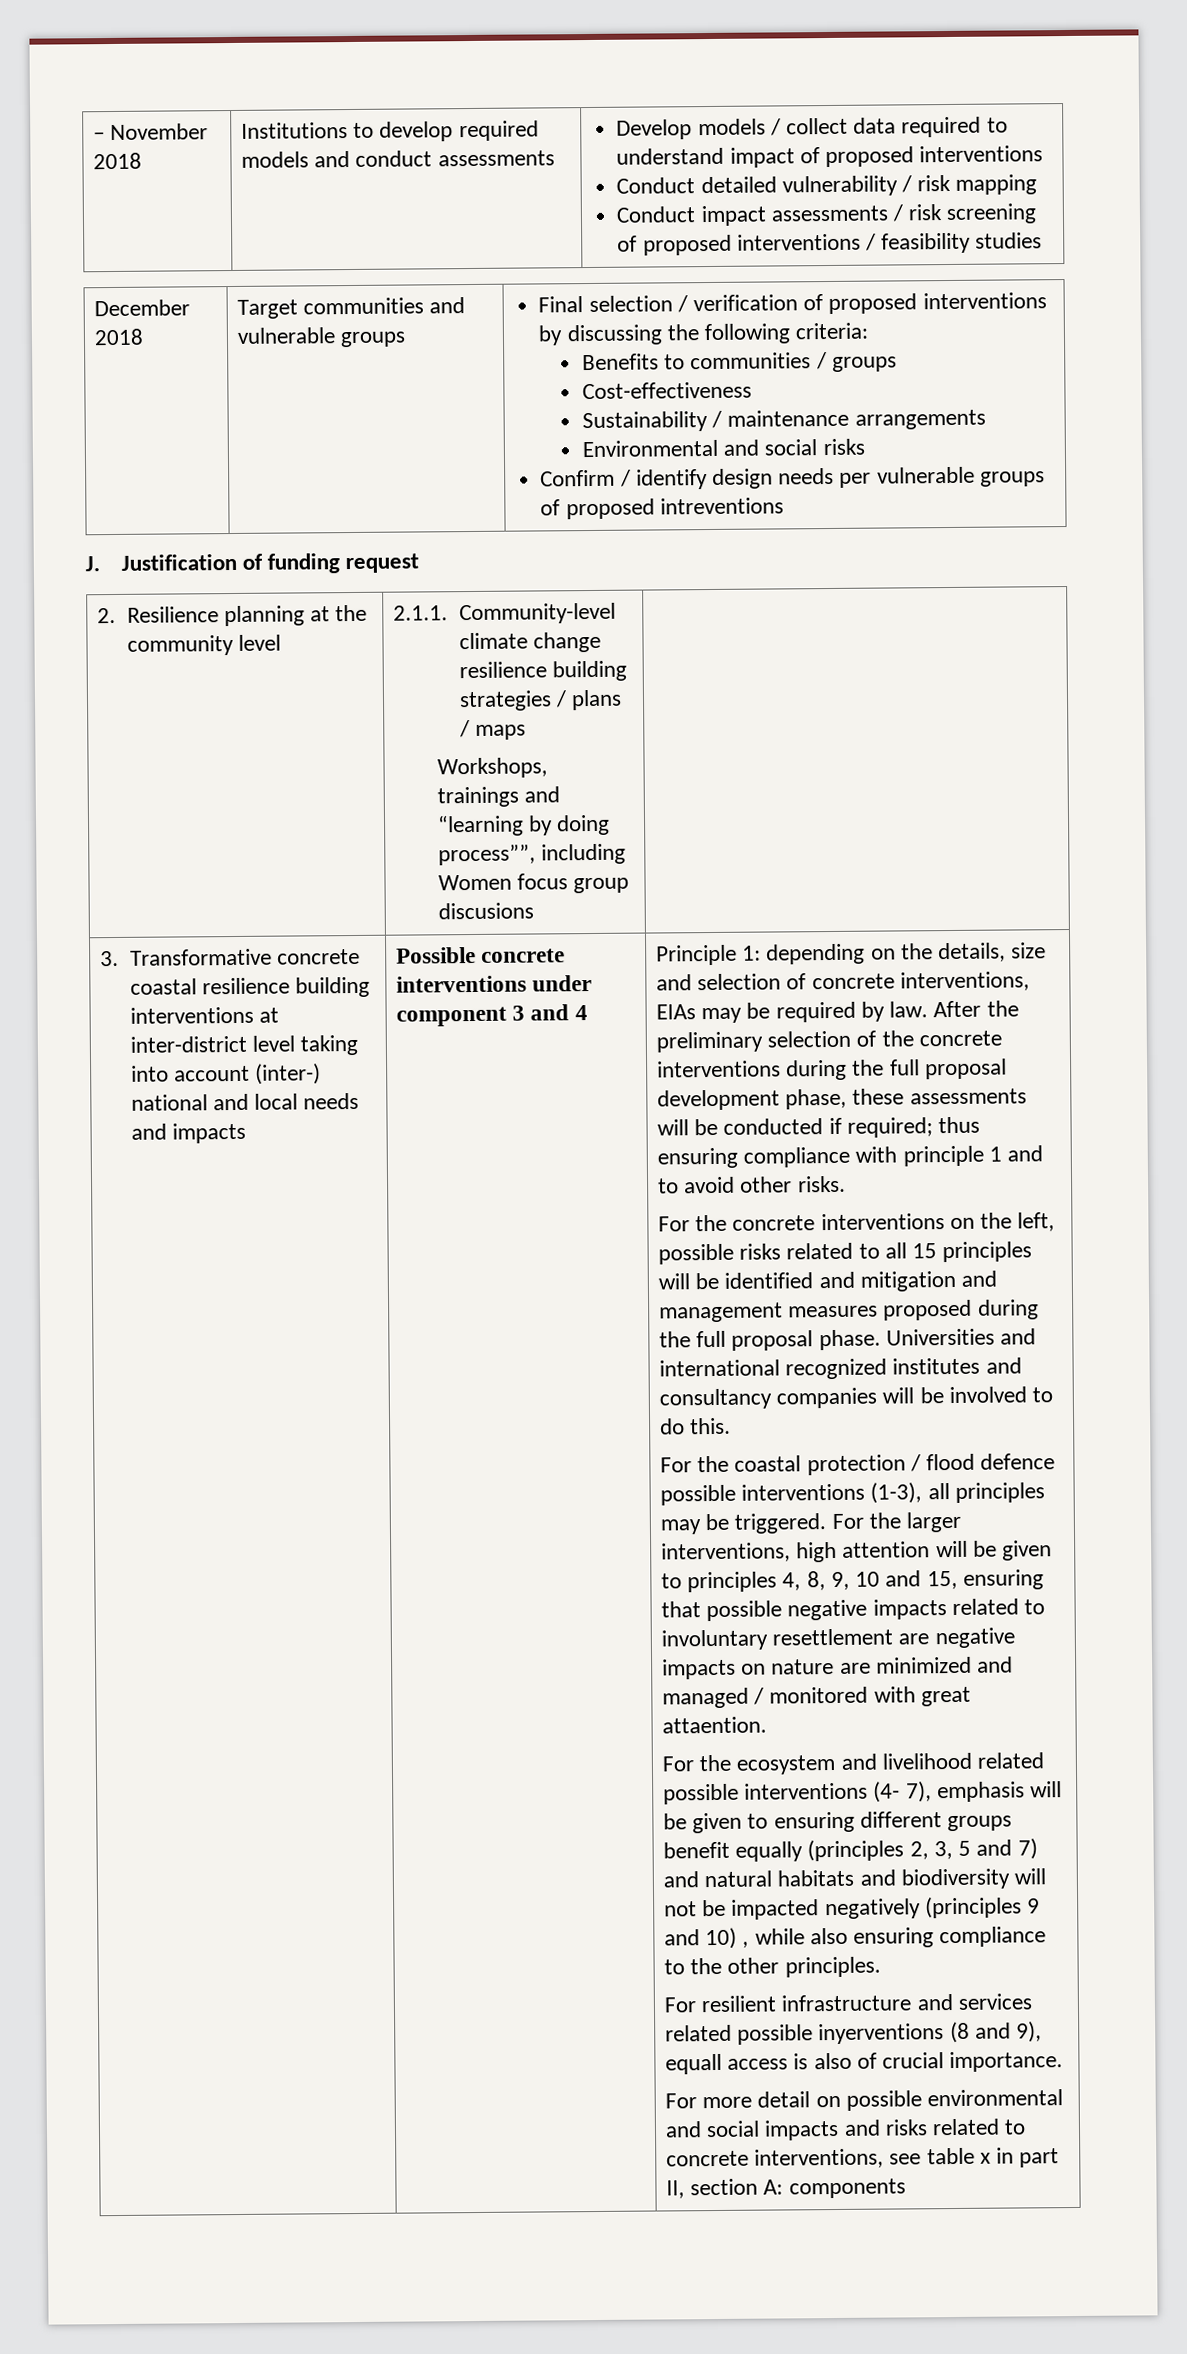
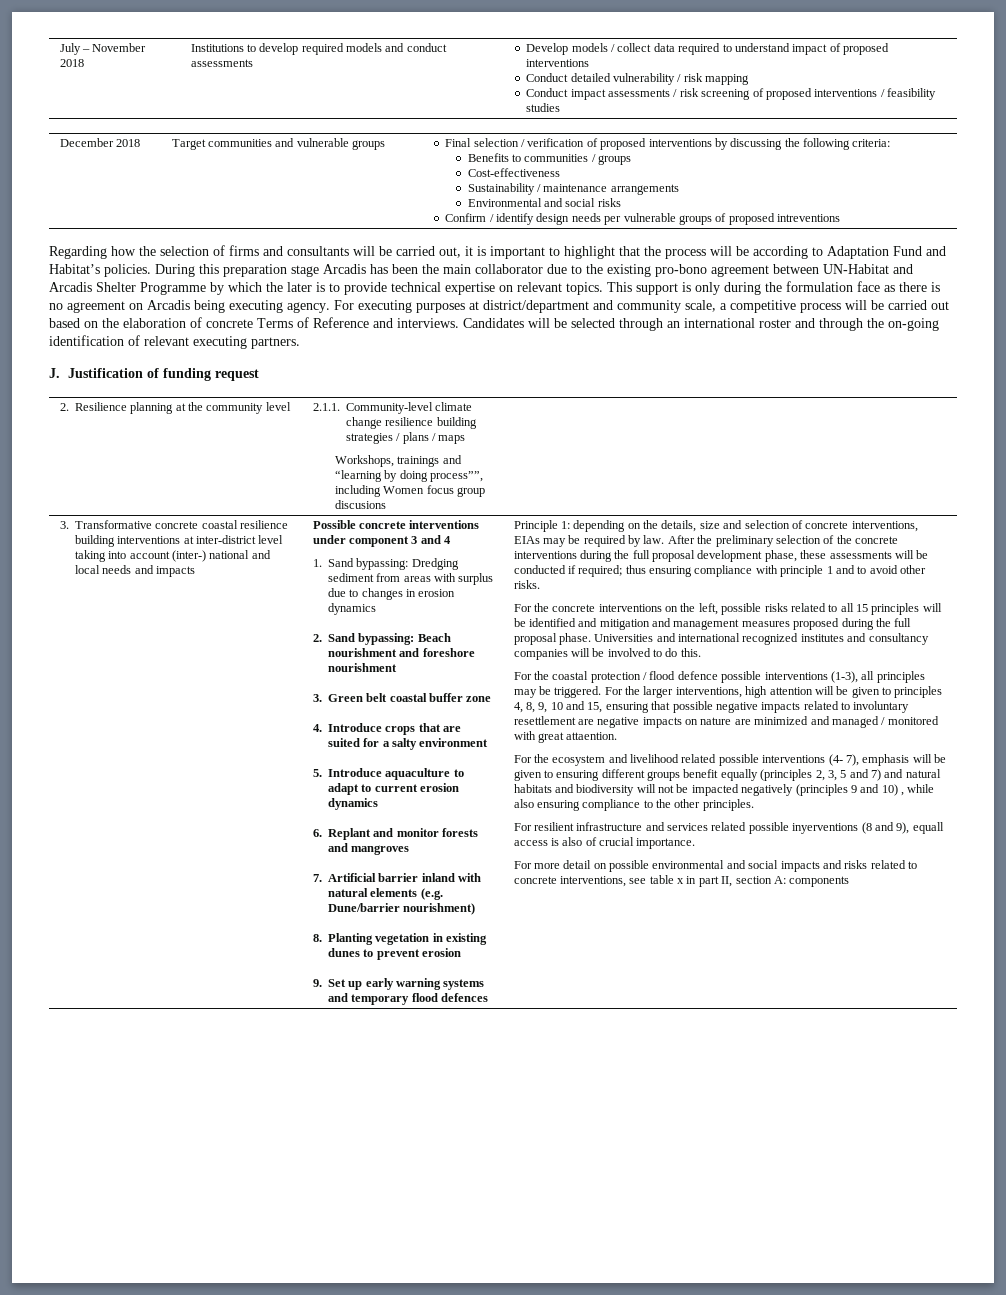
- – November 2018
+ July – November 2018
+ Regarding how the selection of firms and consultants will be carried out, it is important to highlight that the process will be according to Adaptation Fund and Habitat’s policies. During this preparation stage Arcadis has been the main collaborator due to the existing pro-bono agreement between UN-Habitat and Arcadis Shelter Programme by which the later is to provide technical expertise on relevant topics. This support is only during the formulation face as there is no agreement on Arcadis being executing agency. For executing purposes at district/department and community scale, a competitive process will be carried out based on the elaboration of concrete Terms of Reference and interviews. Candidates will be selected through an international roster and through the on-going identification of relevant executing partners.
+ 1. Sand bypassing: Dredging sediment from areas with surplus due to changes in erosion dynamics
+ 2. Sand bypassing: Beach nourishment and foreshore nourishment
+ 3. Green belt coastal buffer zone
+ 4. Introduce crops that are suited for a salty environment
+ 5. Introduce aquaculture to adapt to current erosion dynamics
+ 6. Replant and monitor forests and mangroves
+ 7. Artificial barrier inland with natural elements (e.g. Dune/barrier nourishment)
+ 8. Planting vegetation in existing dunes to prevent erosion
+ 9. Set up early warning systems and temporary flood defences

